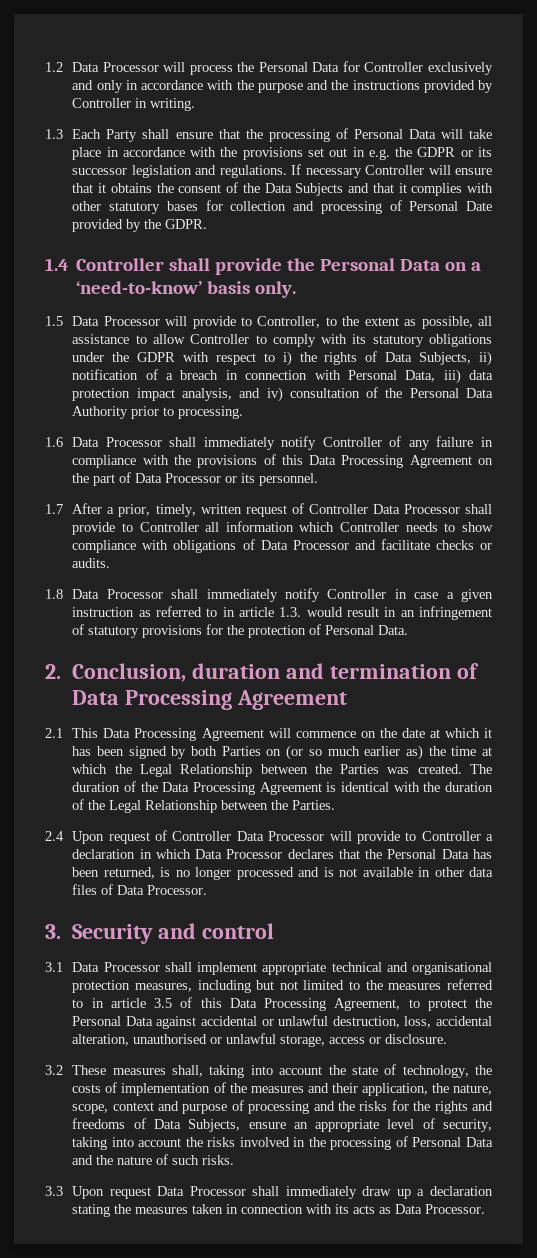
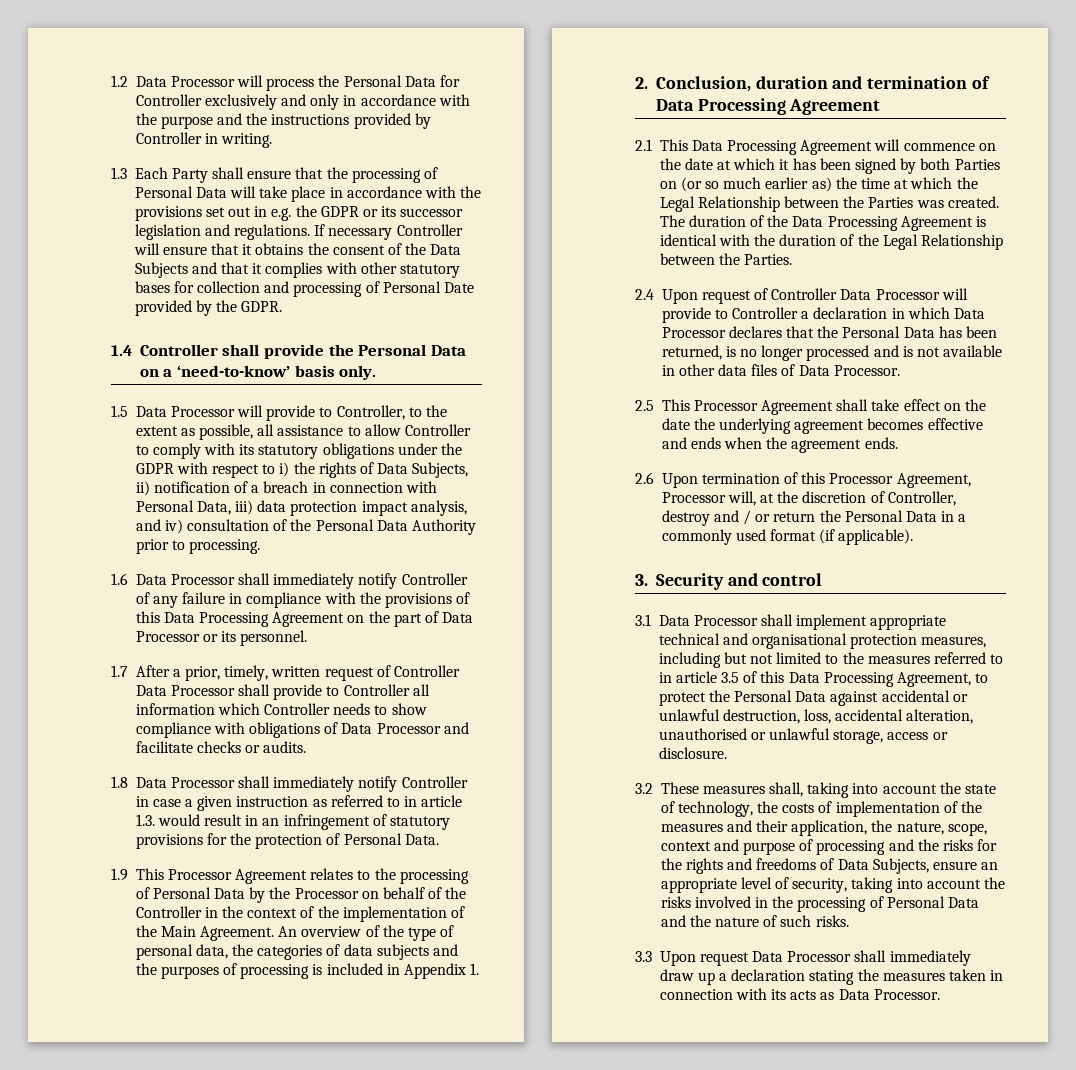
+ 1.9 This Processor Agreement relates to the processing of Personal Data by the Processor on behalf of the Controller in the context of the implementation of the Main Agreement. An overview of the type of personal data, the categories of data subjects and the purposes of processing is included in Appendix 1.
+ 2.5 This Processor Agreement shall take effect on the date the underlying agreement becomes effective and ends when the agreement ends.
+ 2.6 Upon termination of this Processor Agreement, Processor will, at the discretion of Controller, destroy and / or return the Personal Data in a commonly used format (if applicable).

